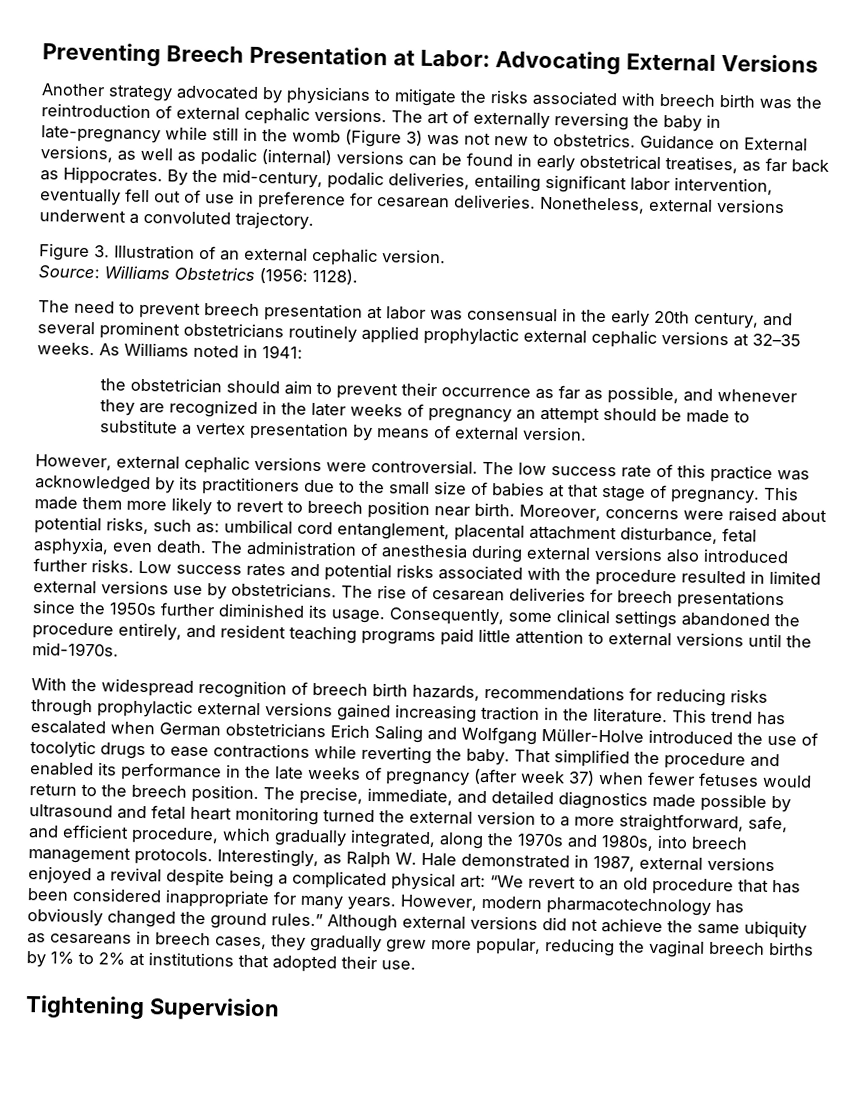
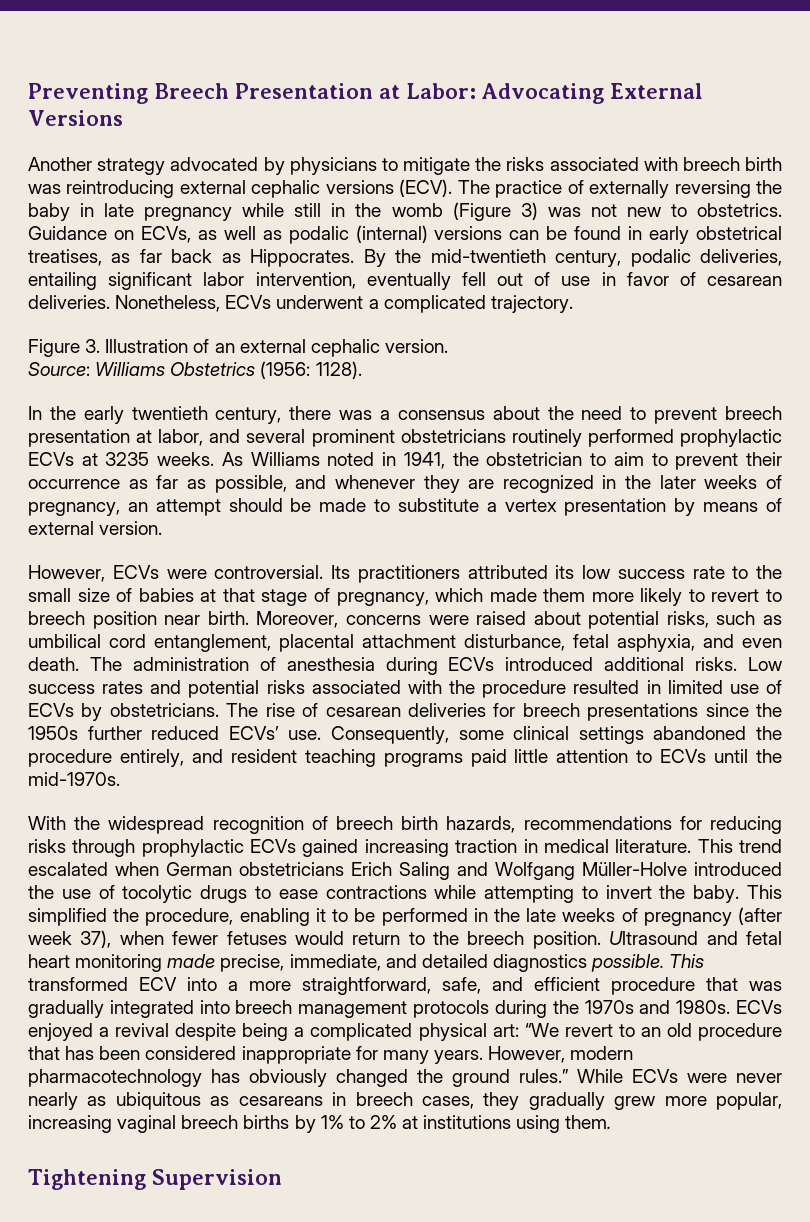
- Another strategy advocated by physicians to mitigate the risks associated with breech birth was the reintroduction of external cephalic versions. The art of externally reversing the baby in late-pregnancy while still in the womb (Figure 3) was not new to obstetrics.
+ Another strategy advocated by physicians to mitigate the risks associated with breech birth was reintroducing external cephalic versions (ECV). The practice of externally reversing the baby in late pregnancy while still in the womb (Figure 3) was not new to obstetrics.
- Guidance on External versions, as well as podalic (internal) versions can be found in early obstetrical treatises, as far back as Hippocrates.
+ Guidance on ECVs, as well as podalic (internal) versions can be found in early obstetrical treatises, as far back as Hippocrates.
- By the mid-century, podalic deliveries, entailing significant labor intervention, eventually fell out of use in preference for cesarean deliveries.
+ By the mid-twentieth century, podalic deliveries, entailing significant labor intervention, eventually fell out of use in favor of cesarean deliveries.
- Nonetheless, external versions underwent a convoluted trajectory.
+ Nonetheless, ECVs underwent a complicated trajectory.
- The need to prevent breech presentation at labor was consensual in the early 20th century, and several prominent obstetricians routinely applied prophylactic external cephalic versions at 32–35 weeks.
+ In the early twentieth century, there was a consensus about the need to prevent breech presentation at labor, and several prominent obstetricians routinely performed prophylactic ECVs at 3235 weeks.
- As Williams noted in 1941:
- the obstetrician should aim to prevent their occurrence as far as possible, and whenever they are recognized in the later weeks of pregnancy an attempt should be made to substitute a vertex presentation by means of external version.
+ As Williams noted in 1941, the obstetrician to aim to prevent their occurrence as far as possible, and whenever they are recognized in the later weeks of pregnancy, an attempt should be made to substitute a vertex presentation by means of external version.
- However, external cephalic versions were controversial. The low success rate of this practice was acknowledged by its practitioners due to the small size of babies at that stage of pregnancy. This made them more likely to revert to breech position near birth.
+ However, ECVs were controversial. Its practitioners attributed its low success rate to the small size of babies at that stage of pregnancy, which made them more likely to revert to breech position near birth.
- Moreover, concerns were raised about potential risks, such as: umbilical cord entanglement, placental attachment disturbance, fetal asphyxia, even death.
+ Moreover, concerns were raised about potential risks, such as umbilical cord entanglement, placental attachment disturbance, fetal asphyxia, and even death.
- The administration of anesthesia during external versions also introduced further risks.
+ The administration of anesthesia during ECVs introduced additional risks.
- Low success rates and potential risks associated with the procedure resulted in limited external versions use by obstetricians.
+ Low success rates and potential risks associated with the procedure resulted in limited use of ECVs by obstetricians.
- The rise of cesarean deliveries for breech presentations since the 1950s further diminished its usage.
+ The rise of cesarean deliveries for breech presentations since the 1950s further reduced ECVs’ use.
- Consequently, some clinical settings abandoned the procedure entirely, and resident teaching programs paid little attention to external versions until the mid-1970s.
+ Consequently, some clinical settings abandoned the procedure entirely, and resident teaching programs paid little attention to ECVs until the mid-1970s.
- With the widespread recognition of breech birth hazards, recommendations for reducing risks through prophylactic external versions gained increasing traction in the literature.
+ With the widespread recognition of breech birth hazards, recommendations for reducing risks through prophylactic ECVs gained increasing traction in medical literature.
- This trend has escalated when German obstetricians Erich Saling and Wolfgang Müller-Holve introduced the use of tocolytic drugs to ease contractions while reverting the baby.
+ This trend escalated when German obstetricians Erich Saling and Wolfgang Müller-Holve introduced the use of tocolytic drugs to ease contractions while attempting to invert the baby.
- That simplified the procedure and enabled its performance in the late weeks of pregnancy (after week 37) when fewer fetuses would return to the breech position.
+ This simplified the procedure, enabling it to be performed in the late weeks of pregnancy (after week 37), when fewer fetuses would return to the breech position.
- The precise, immediate, and detailed diagnostics made possible by ultrasound and fetal heart monitoring turned the external version to a more straightforward, safe, and efficient procedure, which gradually integrated, along the 1970s and 1980s, into breech management protocols. Interestingly, as Ralph W. Hale demonstrated in 1987, external versions enjoyed a revival despite being a complicated physical art: “We revert to an old procedure that has been considered inappropriate for many years.
+ Ultrasound and fetal heart monitoring made precise, immediate, and detailed diagnostics possible. This transformed ECV into a more straightforward, safe, and efficient procedure that was gradually integrated into breech management protocols during the 1970s and 1980s. ECVs enjoyed a revival despite being a complicated physical art: “We revert to an old procedure that has been considered inappropriate for many years.
- Although external versions did not achieve the same ubiquity as cesareans in breech cases, they gradually grew more popular, reducing the vaginal breech births by 1% to 2% at institutions that adopted their use.
+ While ECVs were never nearly as ubiquitous as cesareans in breech cases, they gradually grew more popular, increasing vaginal breech births by 1% to 2% at institutions using them.

